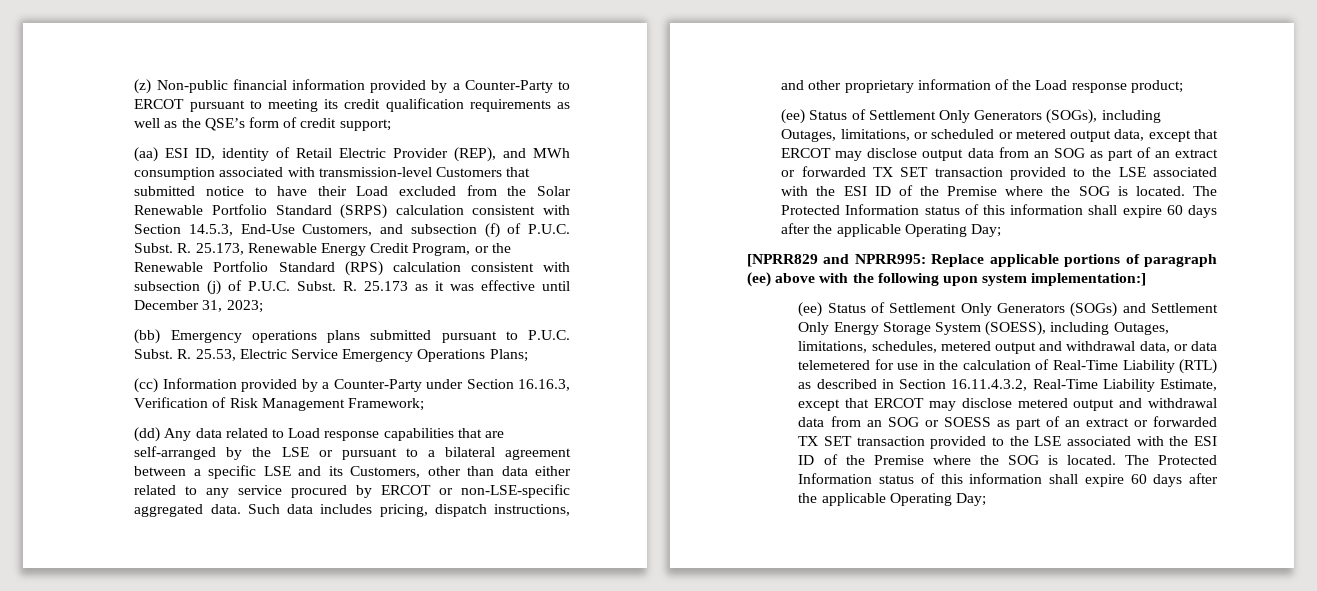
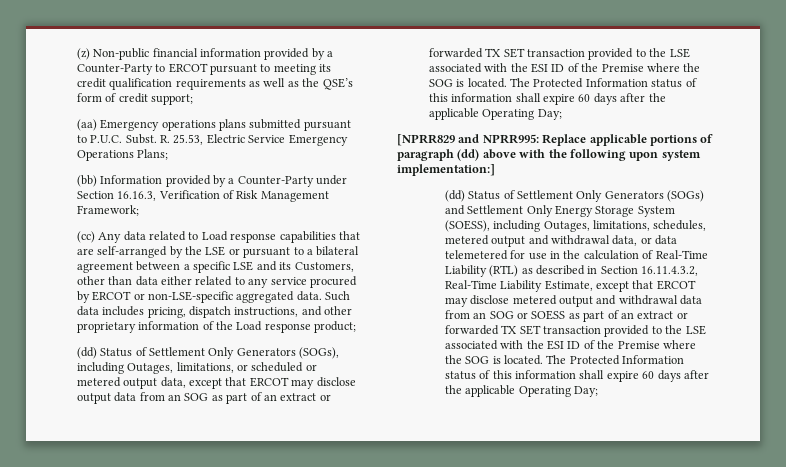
- (aa) ESI ID, identity of Retail Electric Provider (REP), and MWh consumption associated with transmission-level Customers that submitted notice to have their Load excluded from the Solar Renewable Portfolio Standard (SRPS) calculation consistent with Section 14.5.3, End-Use Customers, and subsection (f) of P.U.C. Subst. R. 25.173, Renewable Energy Credit Program, or the Renewable Portfolio Standard (RPS) calculation consistent with subsection (j) of P.U.C. Subst. R. 25.173 as it was effective until December 31, 2023;
- (bb) Emergency operations plans submitted pursuant to P.U.C. Subst.
+ (aa) Emergency operations plans submitted pursuant to P.U.C. Subst.
- (cc) Information provided by a Counter-Party under Section 16.16.3, Verification of Risk Management Framework;
+ (bb) Information provided by a Counter-Party under Section 16.16.3, Verification of Risk Management Framework;
- (dd) Any data related to Load response capabilities that are self-arranged by the LSE or pursuant to a bilateral agreement between a specific LSE and its Customers, other than data either related to any service procured by ERCOT or non-LSE-specific aggregated data.
+ (cc) Any data related to Load response capabilities that are self-arranged by the LSE or pursuant to a bilateral agreement between a specific LSE and its Customers, other than data either related to any service procured by ERCOT or non-LSE-specific aggregated data.
- (ee) Status of Settlement Only Generators (SOGs), including Outages, limitations, or scheduled or metered output data, except that ERCOT may disclose output data from an SOG as part of an extract or forwarded TX SET transaction provided to the LSE associated with the ESI ID of the Premise where the SOG is located.
+ (dd) Status of Settlement Only Generators (SOGs), including Outages, limitations, or scheduled or metered output data, except that ERCOT may disclose output data from an SOG as part of an extract or forwarded TX SET transaction provided to the LSE associated with the ESI ID of the Premise where the SOG is located.
- [NPRR829 and NPRR995: Replace applicable portions of paragraph (ee) above with the following upon system implementation:]
+ [NPRR829 and NPRR995: Replace applicable portions of paragraph (dd) above with the following upon system implementation:]
- (ee) Status of Settlement Only Generators (SOGs) and Settlement Only Energy Storage System (SOESS), including Outages, limitations, schedules, metered output and withdrawal data, or data telemetered for use in the calculation of Real-Time Liability (RTL) as described in Section 16.11.4.3.2, Real-Time Liability Estimate, except that ERCOT may disclose metered output and withdrawal data from an SOG or SOESS as part of an extract or forwarded TX SET transaction provided to the LSE associated with the ESI ID of the Premise where the SOG is located.
+ (dd) Status of Settlement Only Generators (SOGs) and Settlement Only Energy Storage System (SOESS), including Outages, limitations, schedules, metered output and withdrawal data, or data telemetered for use in the calculation of Real-Time Liability (RTL) as described in Section 16.11.4.3.2, Real-Time Liability Estimate, except that ERCOT may disclose metered output and withdrawal data from an SOG or SOESS as part of an extract or forwarded TX SET transaction provided to the LSE associated with the ESI ID of the Premise where the SOG is located.

